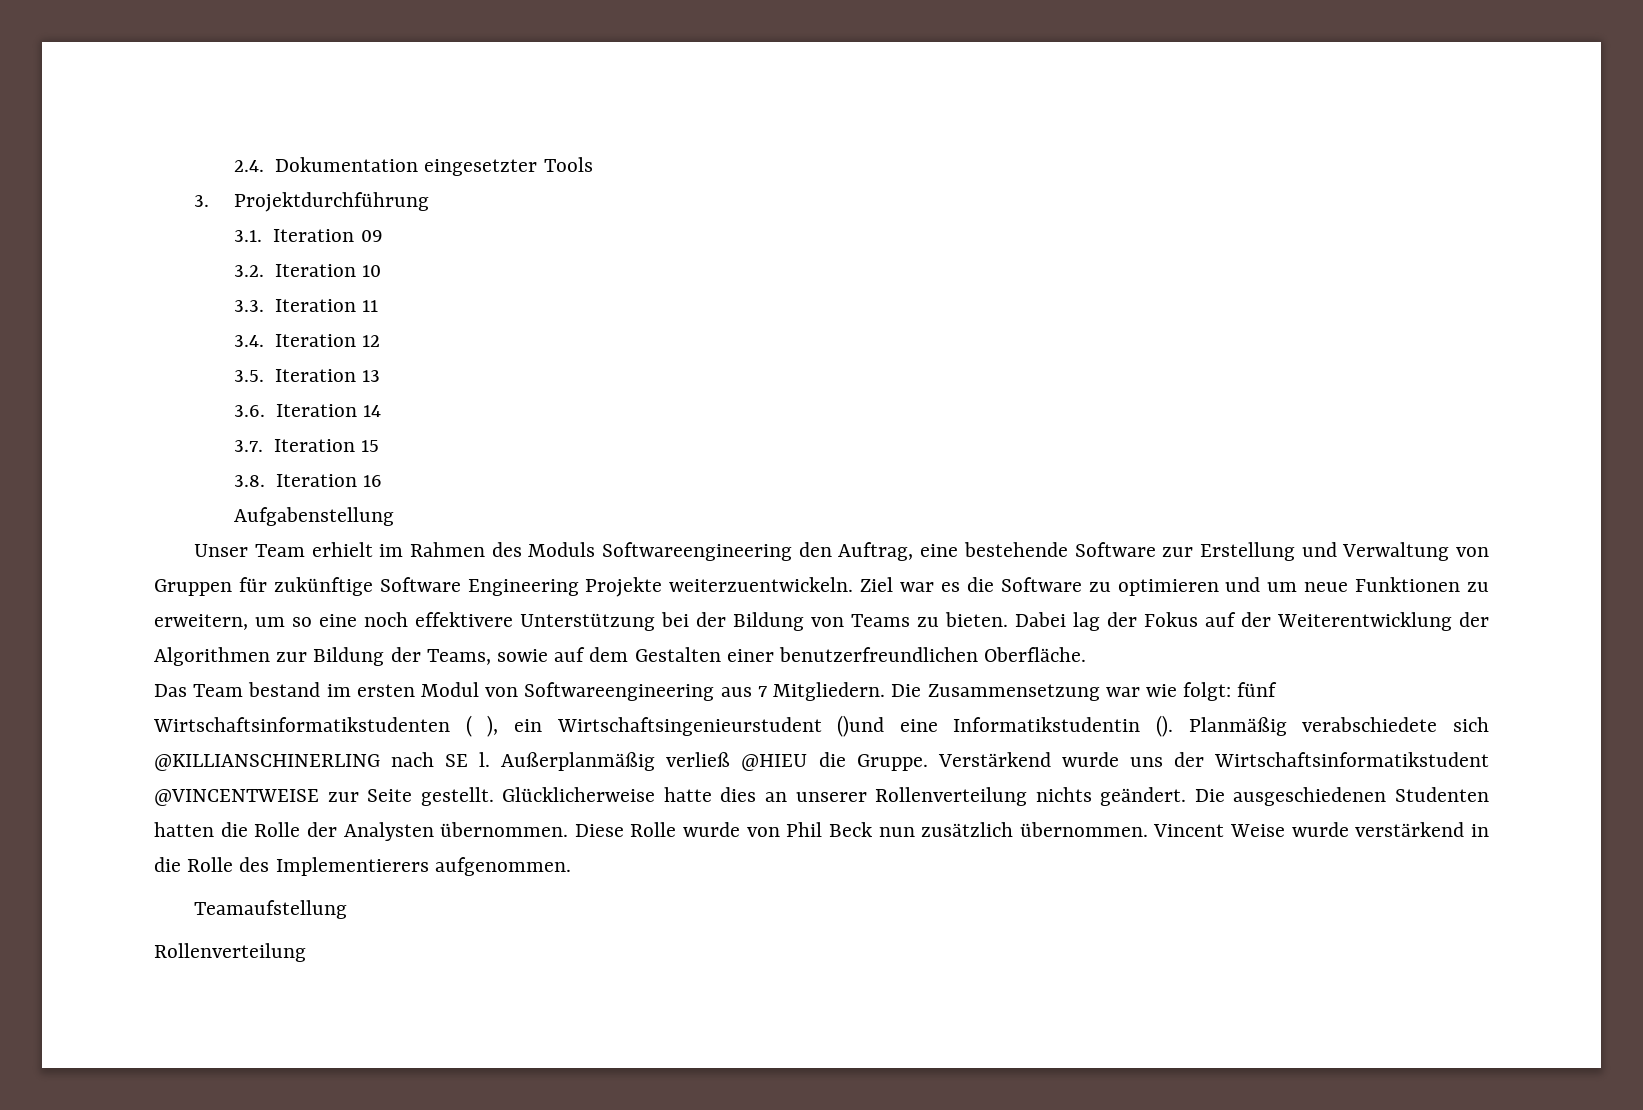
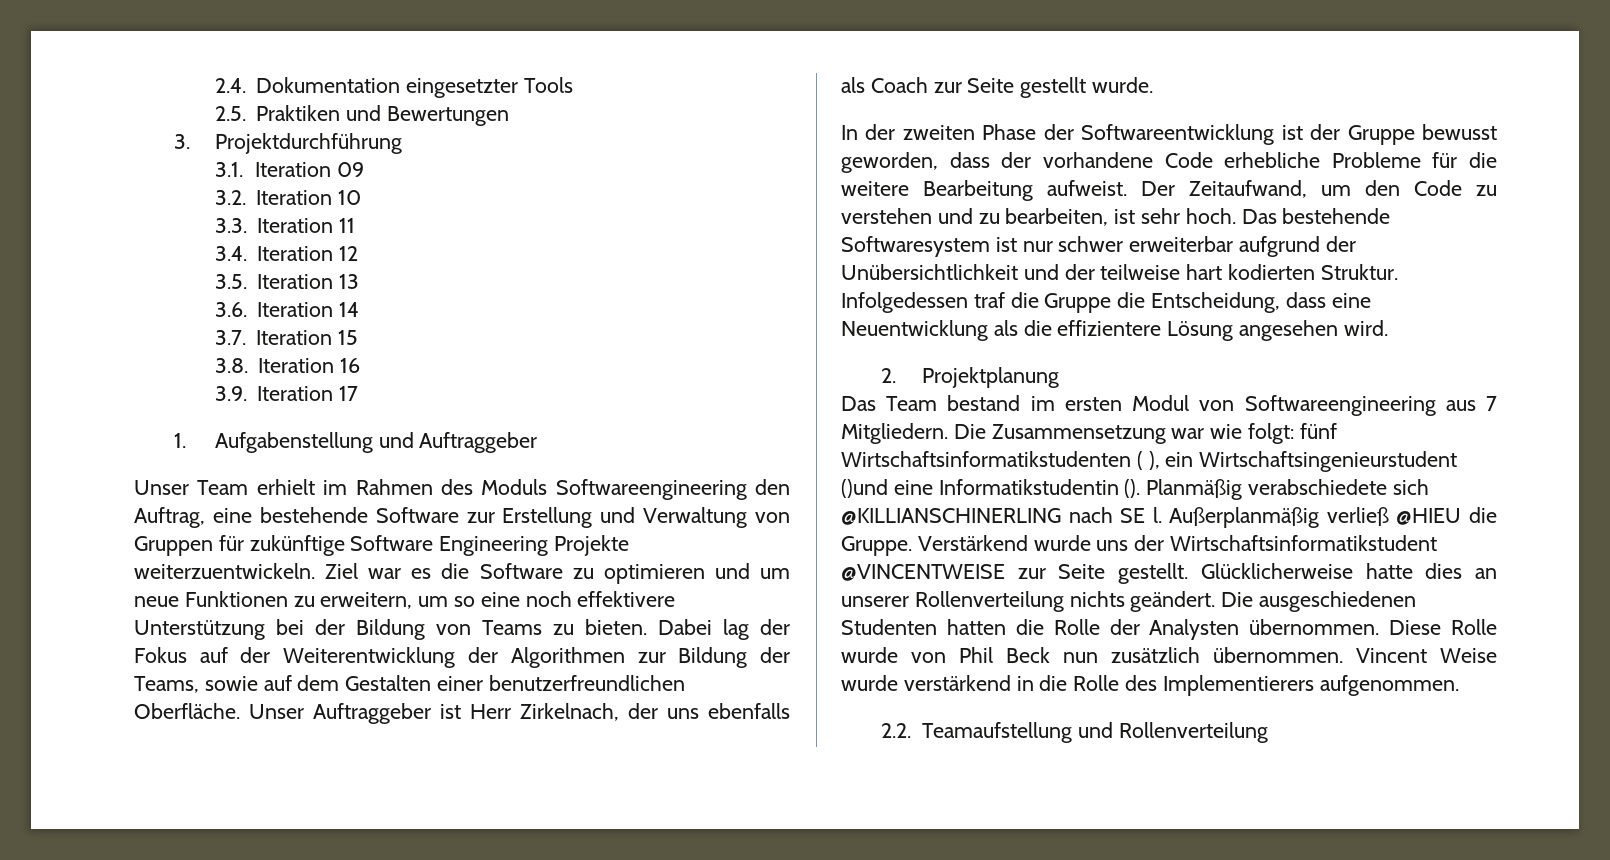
+ 2.5. Praktiken und Bewertungen
- Aufgabenstellung
+ 3.9. Iteration 17
+ 1. Aufgabenstellung und Auftraggeber
+ Unser Auftraggeber ist Herr Zirkelnach, der uns ebenfalls als Coach zur Seite gestellt wurde.
+ In der zweiten Phase der Softwareentwicklung ist der Gruppe bewusst geworden, dass der vorhandene Code erhebliche Probleme für die weitere Bearbeitung aufweist. Der Zeitaufwand, um den Code zu verstehen und zu bearbeiten, ist sehr hoch. Das bestehende Softwaresystem ist nur schwer erweiterbar aufgrund der Unübersichtlichkeit und der teilweise hart kodierten Struktur. Infolgedessen traf die Gruppe die Entscheidung, dass eine Neuentwicklung als die effizientere Lösung angesehen wird.
+ 2. Projektplanung
- Teamaufstellung
- Rollenverteilung
+ 2.2. Teamaufstellung und Rollenverteilung

